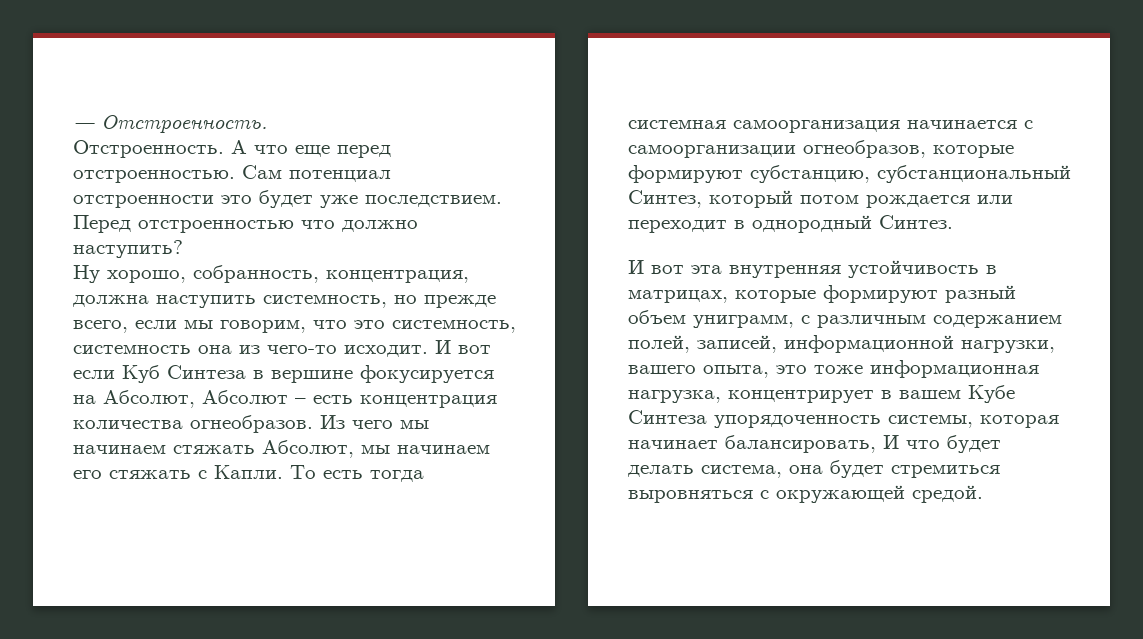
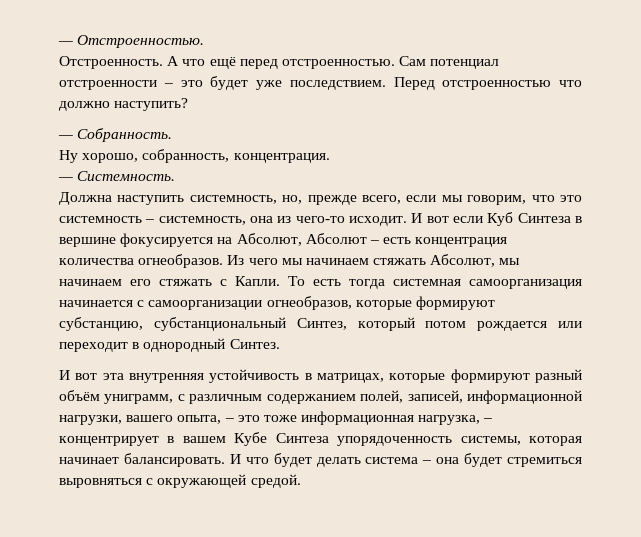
- — Отстроенность.
+ — Отстроенностью.
- А что еще перед отстроенностью.
+ А что ещё перед отстроенностью.
- Сам потенциал отстроенности это будет уже последствием.
+ Сам потенциал отстроенности – это будет уже последствием.
+ — Собранность.
- Ну хорошо, собранность, концентрация, должна наступить системность, но прежде всего, если мы говорим, что это системность, системность она из чего-то исходит.
+ Ну хорошо, собранность, концентрация.
+ — Системность.
+ Должна наступить системность, но, прежде всего, если мы говорим, что это системность – системность, она из чего-то исходит.
- И вот эта внутренняя устойчивость в матрицах, которые формируют разный объем униграмм, с различным содержанием полей, записей, информационной нагрузки, вашего опыта, это тоже информационная нагрузка, концентрирует в вашем Кубе Синтеза упорядоченность системы, которая начинает балансировать, И что будет делать система, она будет стремиться выровняться с окружающей средой.
+ И вот эта внутренняя устойчивость в матрицах, которые формируют разный объём униграмм, с различным содержанием полей, записей, информационной нагрузки, вашего опыта, – это тоже информационная нагрузка, – концентрирует в вашем Кубе Синтеза упорядоченность системы, которая начинает балансировать. И что будет делать система – она будет стремиться выровняться с окружающей средой.

